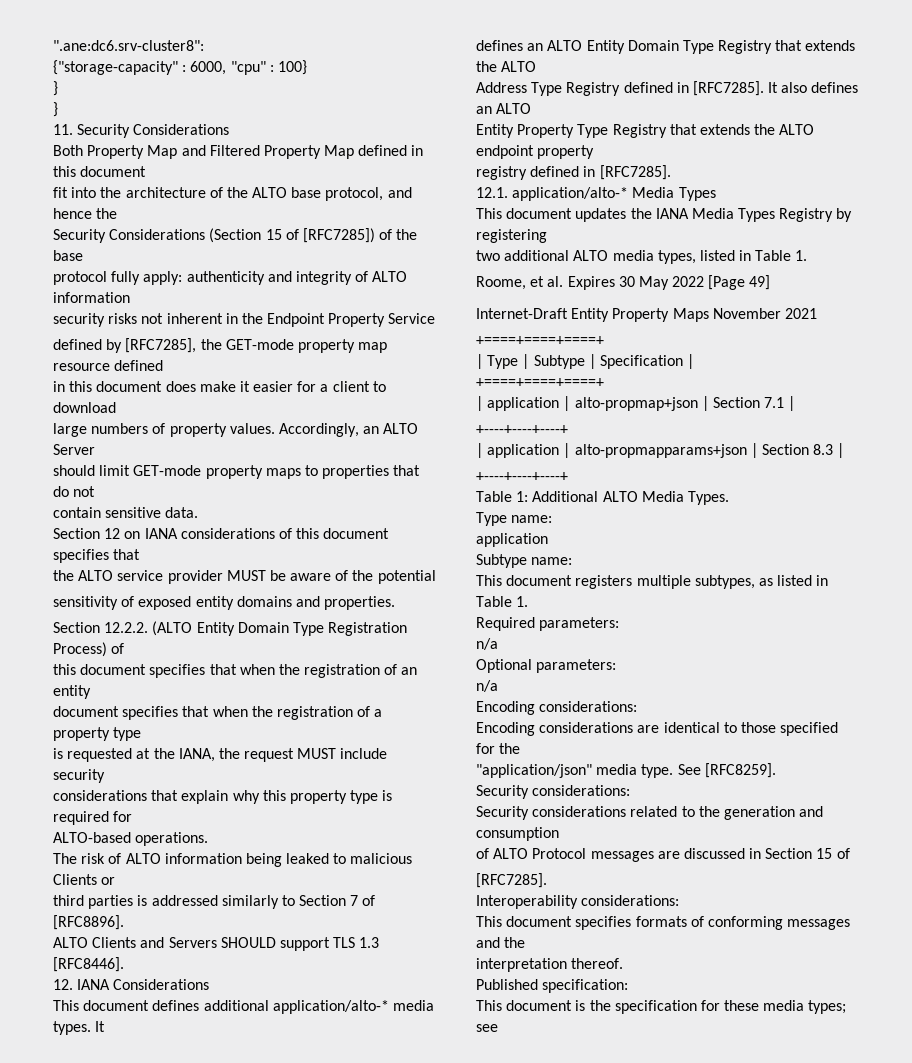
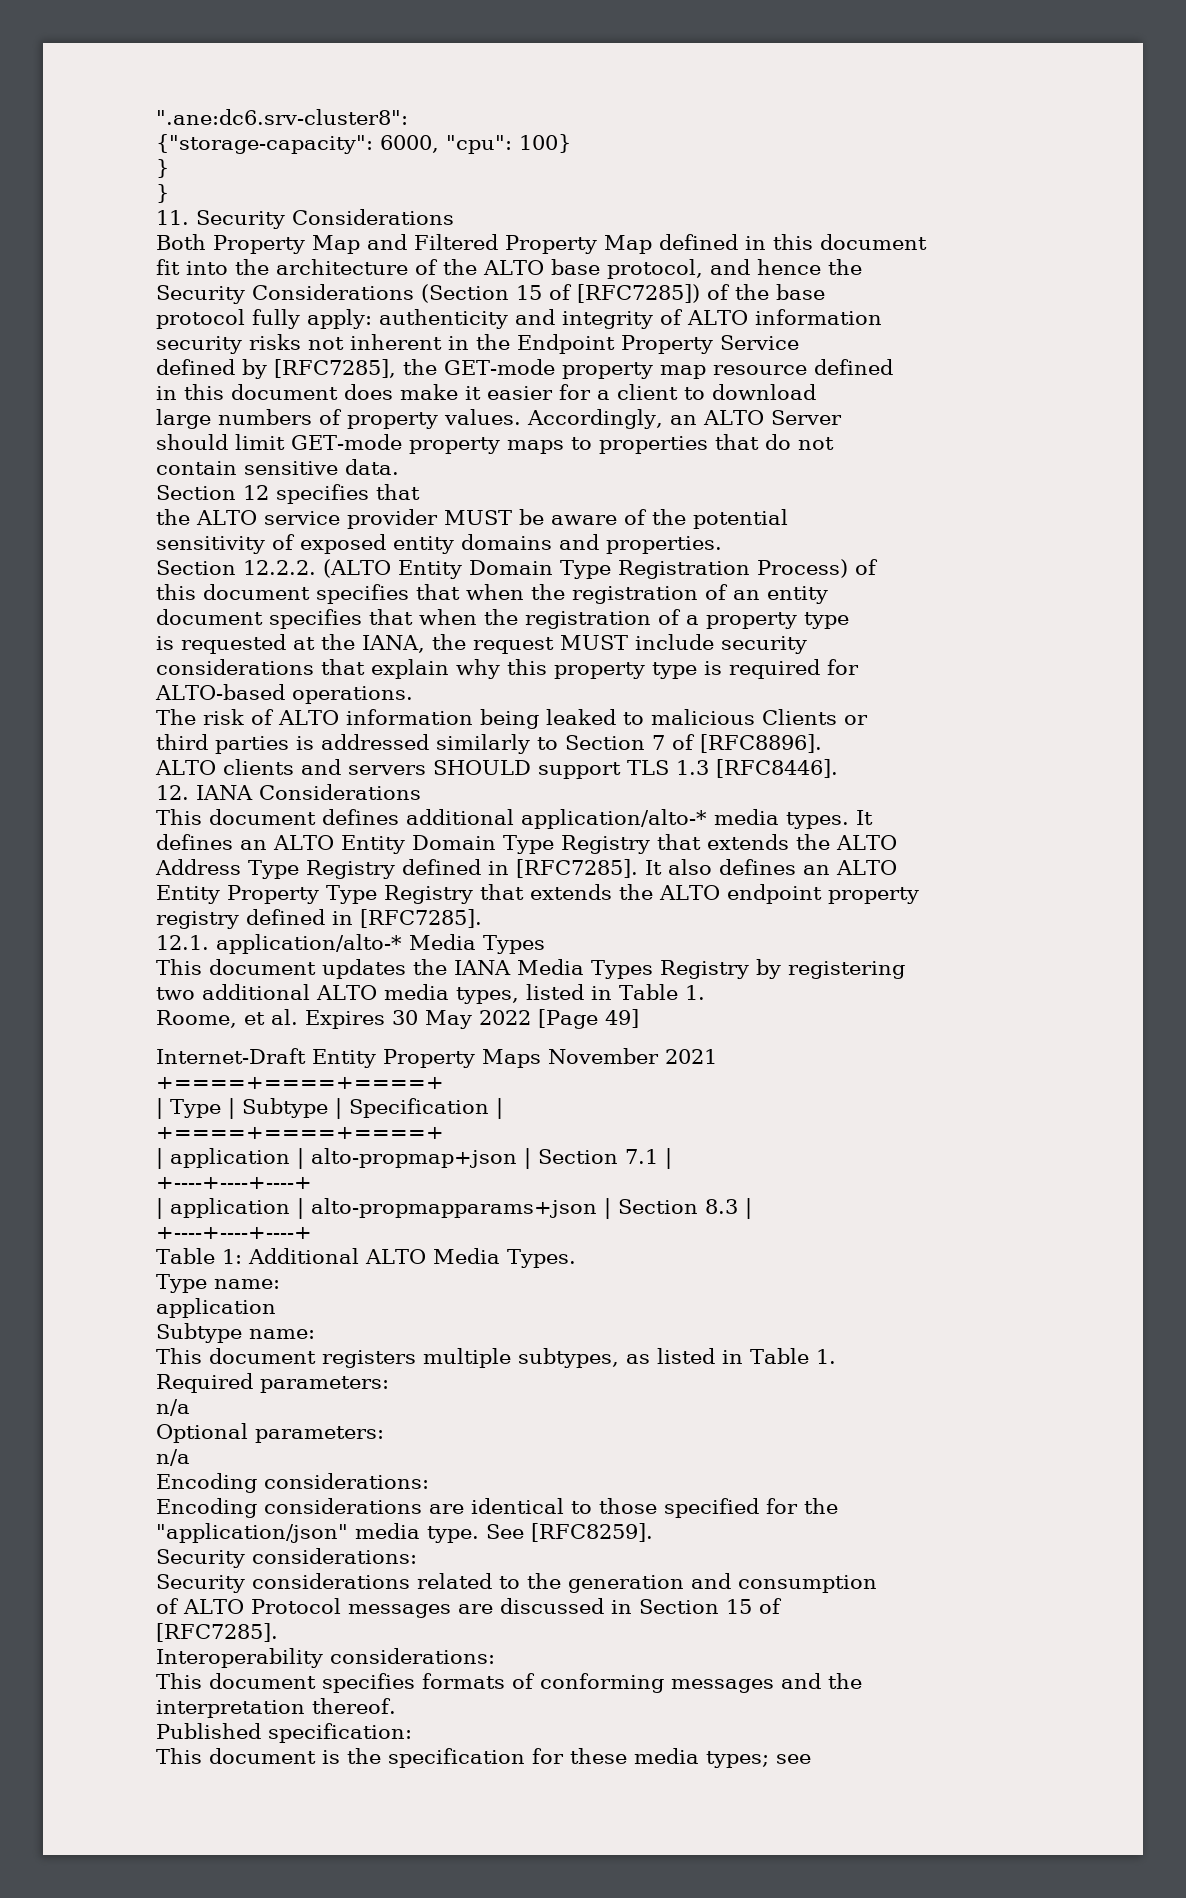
- {"storage-capacity" : 6000, "cpu" : 100}
+ {"storage-capacity": 6000, "cpu": 100}
- Section 12 on IANA considerations of this document specifies that
+ Section 12 specifies that
- ALTO Clients and Servers SHOULD support TLS 1.3 [RFC8446].
+ ALTO clients and servers SHOULD support TLS 1.3 [RFC8446].

